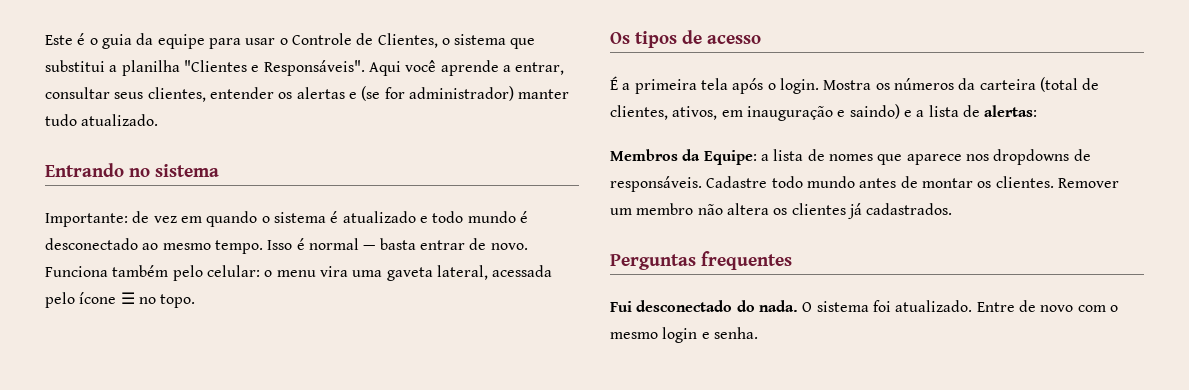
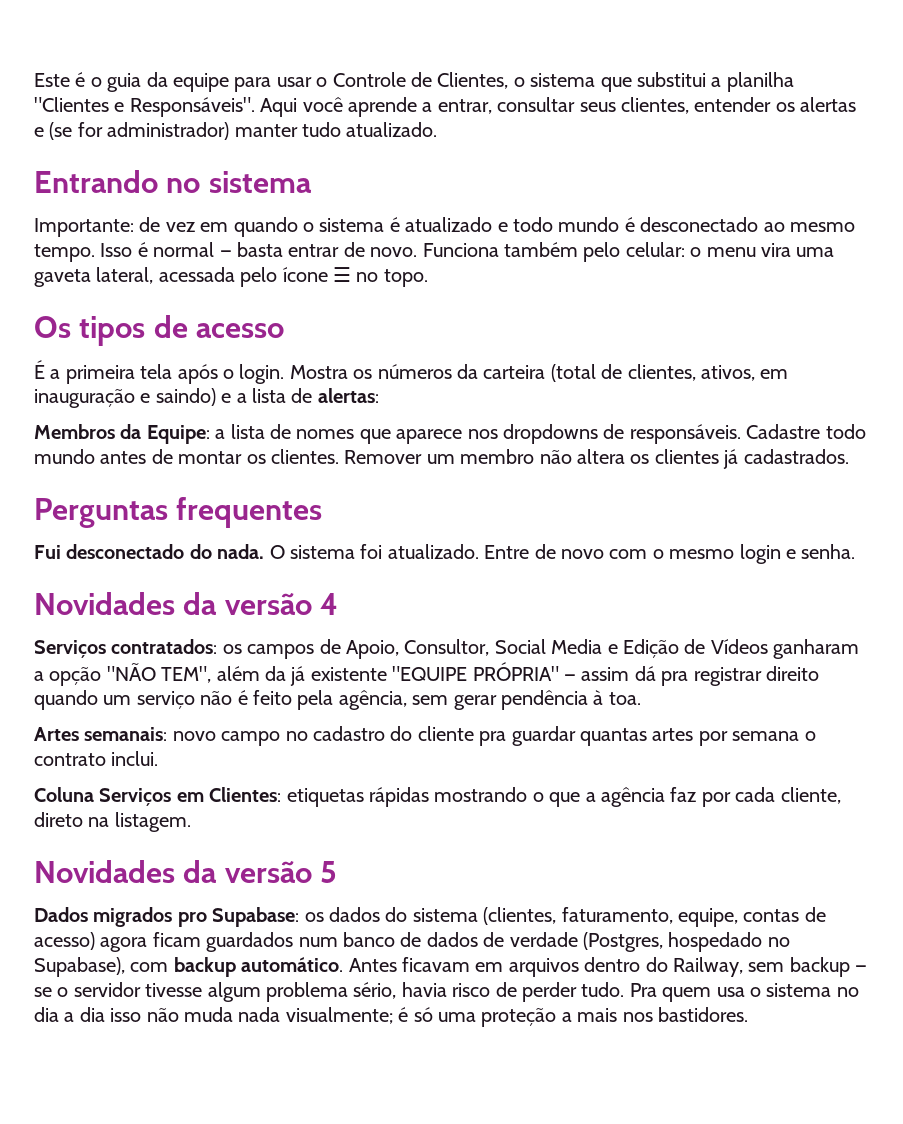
+ Novidades da versão 4
+ Serviços contratados: os campos de Apoio, Consultor, Social Media e Edição de Vídeos ganharam a opção "NÃO TEM", além da já existente "EQUIPE PRÓPRIA" — assim dá pra registrar direito quando um serviço não é feito pela agência, sem gerar pendência à toa.
+ Artes semanais: novo campo no cadastro do cliente pra guardar quantas artes por semana o contrato inclui.
+ Coluna Serviços em Clientes: etiquetas rápidas mostrando o que a agência faz por cada cliente, direto na listagem.
+ Novidades da versão 5
+ Dados migrados pro Supabase: os dados do sistema (clientes, faturamento, equipe, contas de acesso) agora ficam guardados num banco de dados de verdade (Postgres, hospedado no Supabase), com backup automático. Antes ficavam em arquivos dentro do Railway, sem backup — se o servidor tivesse algum problema sério, havia risco de perder tudo. Pra quem usa o sistema no dia a dia isso não muda nada visualmente; é só uma proteção a mais nos bastidores.

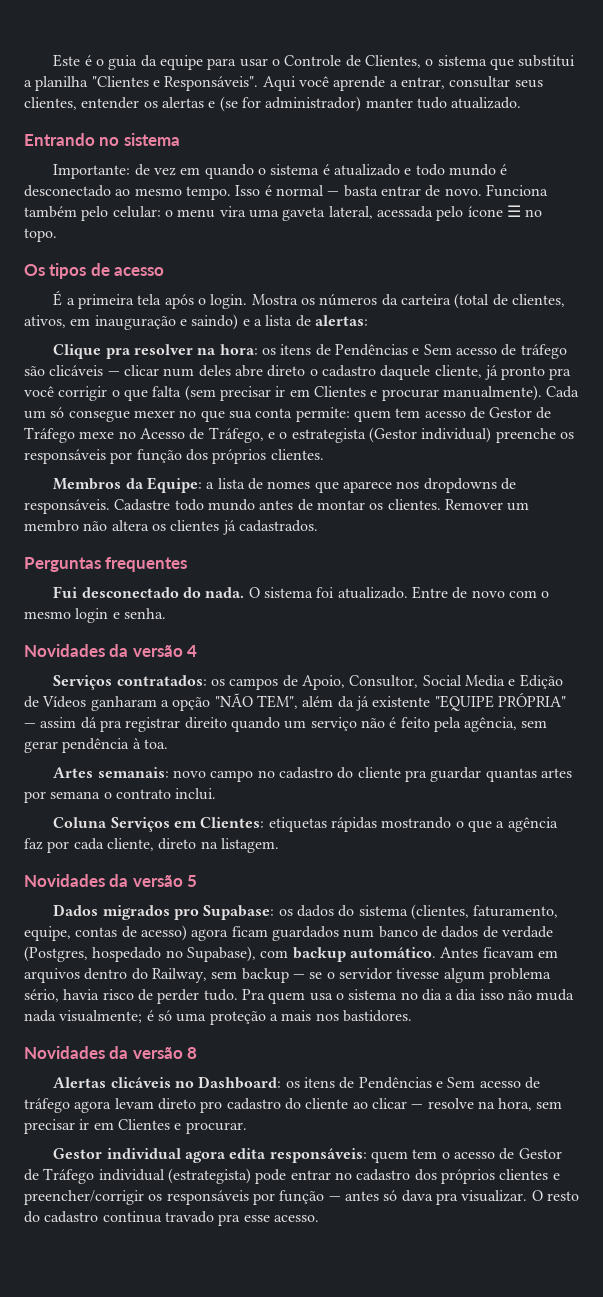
+ Clique pra resolver na hora: os itens de Pendências e Sem acesso de tráfego são clicáveis — clicar num deles abre direto o cadastro daquele cliente, já pronto pra você corrigir o que falta (sem precisar ir em Clientes e procurar manualmente). Cada um só consegue mexer no que sua conta permite: quem tem acesso de Gestor de Tráfego mexe no Acesso de Tráfego, e o estrategista (Gestor individual) preenche os responsáveis por função dos próprios clientes.
+ Novidades da versão 8
+ Alertas clicáveis no Dashboard: os itens de Pendências e Sem acesso de tráfego agora levam direto pro cadastro do cliente ao clicar — resolve na hora, sem precisar ir em Clientes e procurar.
+ Gestor individual agora edita responsáveis: quem tem o acesso de Gestor de Tráfego individual (estrategista) pode entrar no cadastro dos próprios clientes e preencher/corrigir os responsáveis por função — antes só dava pra visualizar. O resto do cadastro continua travado pra esse acesso.

